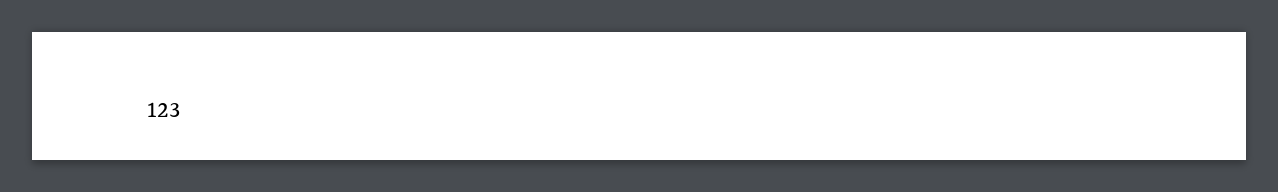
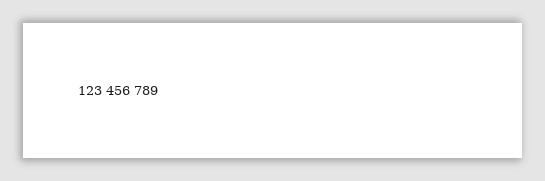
- 123
+ 123 456 789

